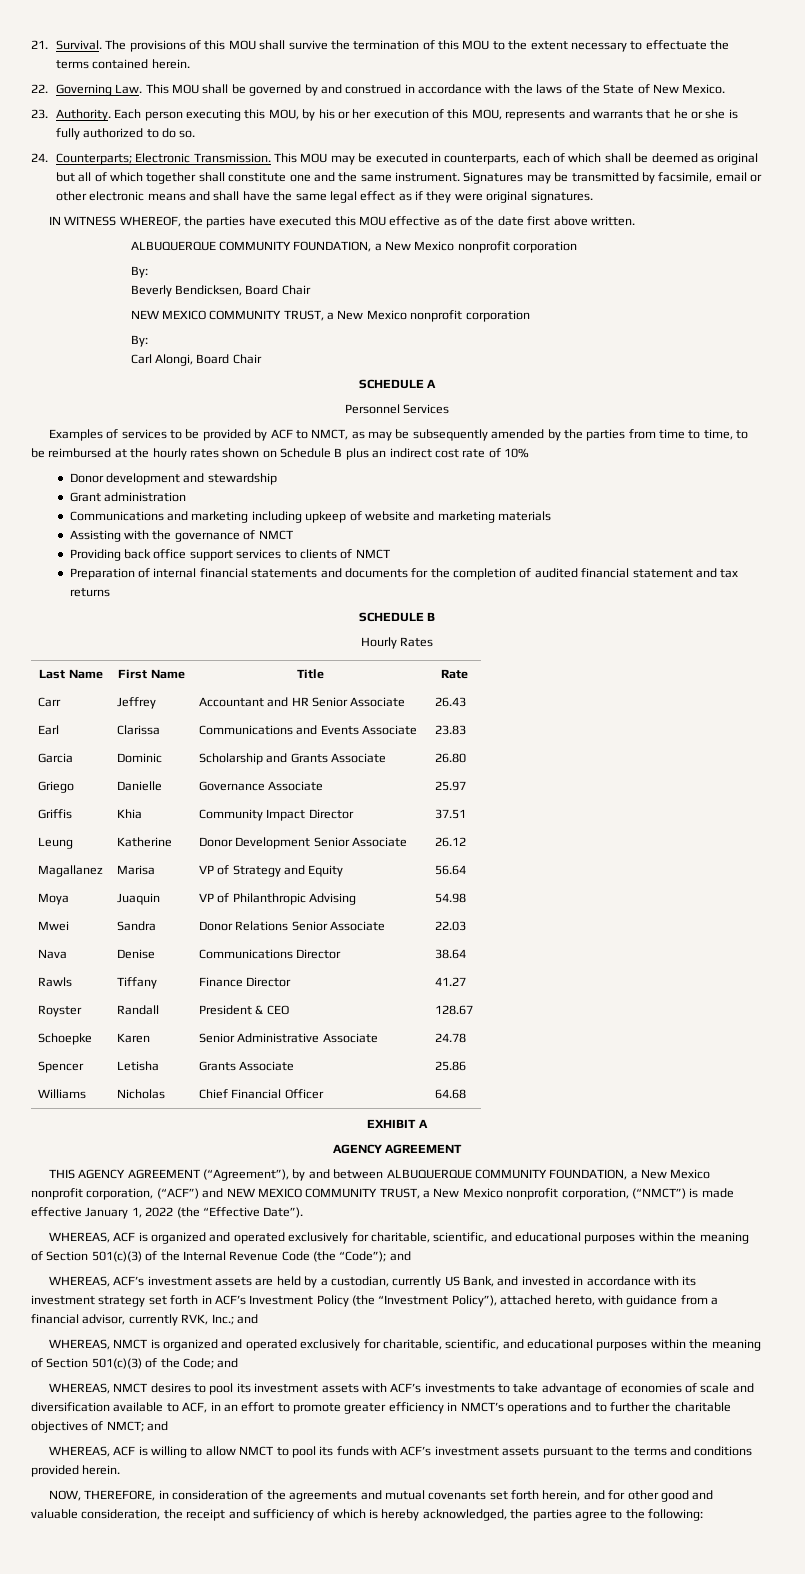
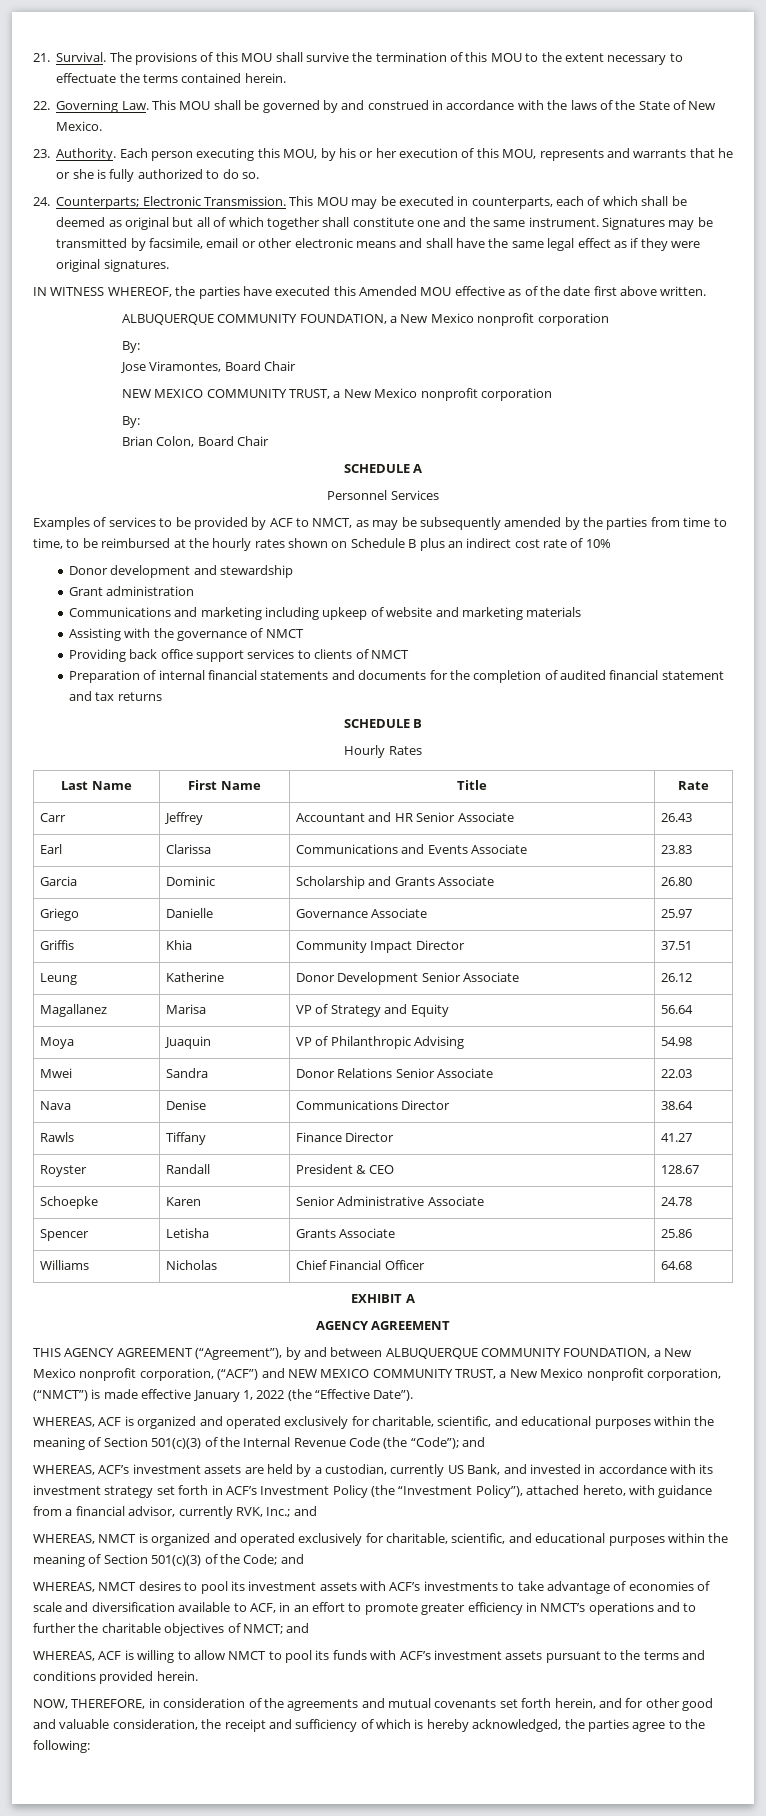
- IN WITNESS WHEREOF, the parties have executed this MOU effective as of the date first above written.
+ IN WITNESS WHEREOF, the parties have executed this Amended MOU effective as of the date first above written.
- Beverly Bendicksen, Board Chair
+ Jose Viramontes, Board Chair
- Carl Alongi, Board Chair
+ Brian Colon, Board Chair

